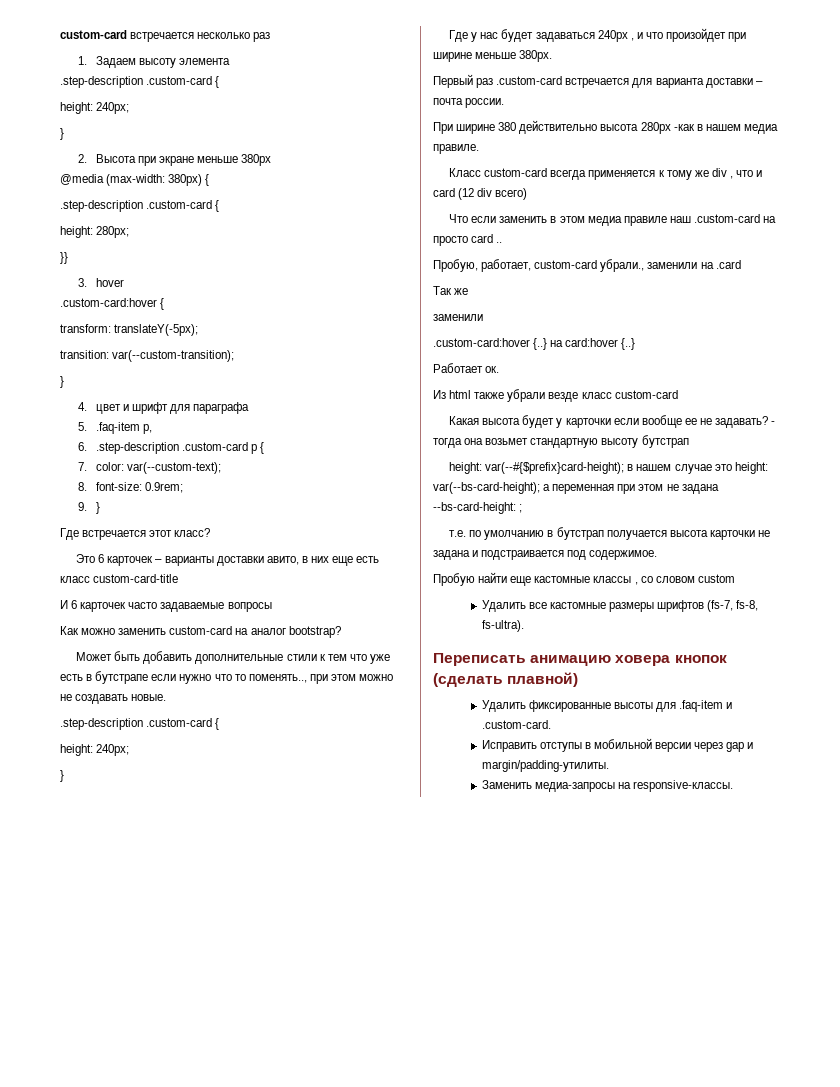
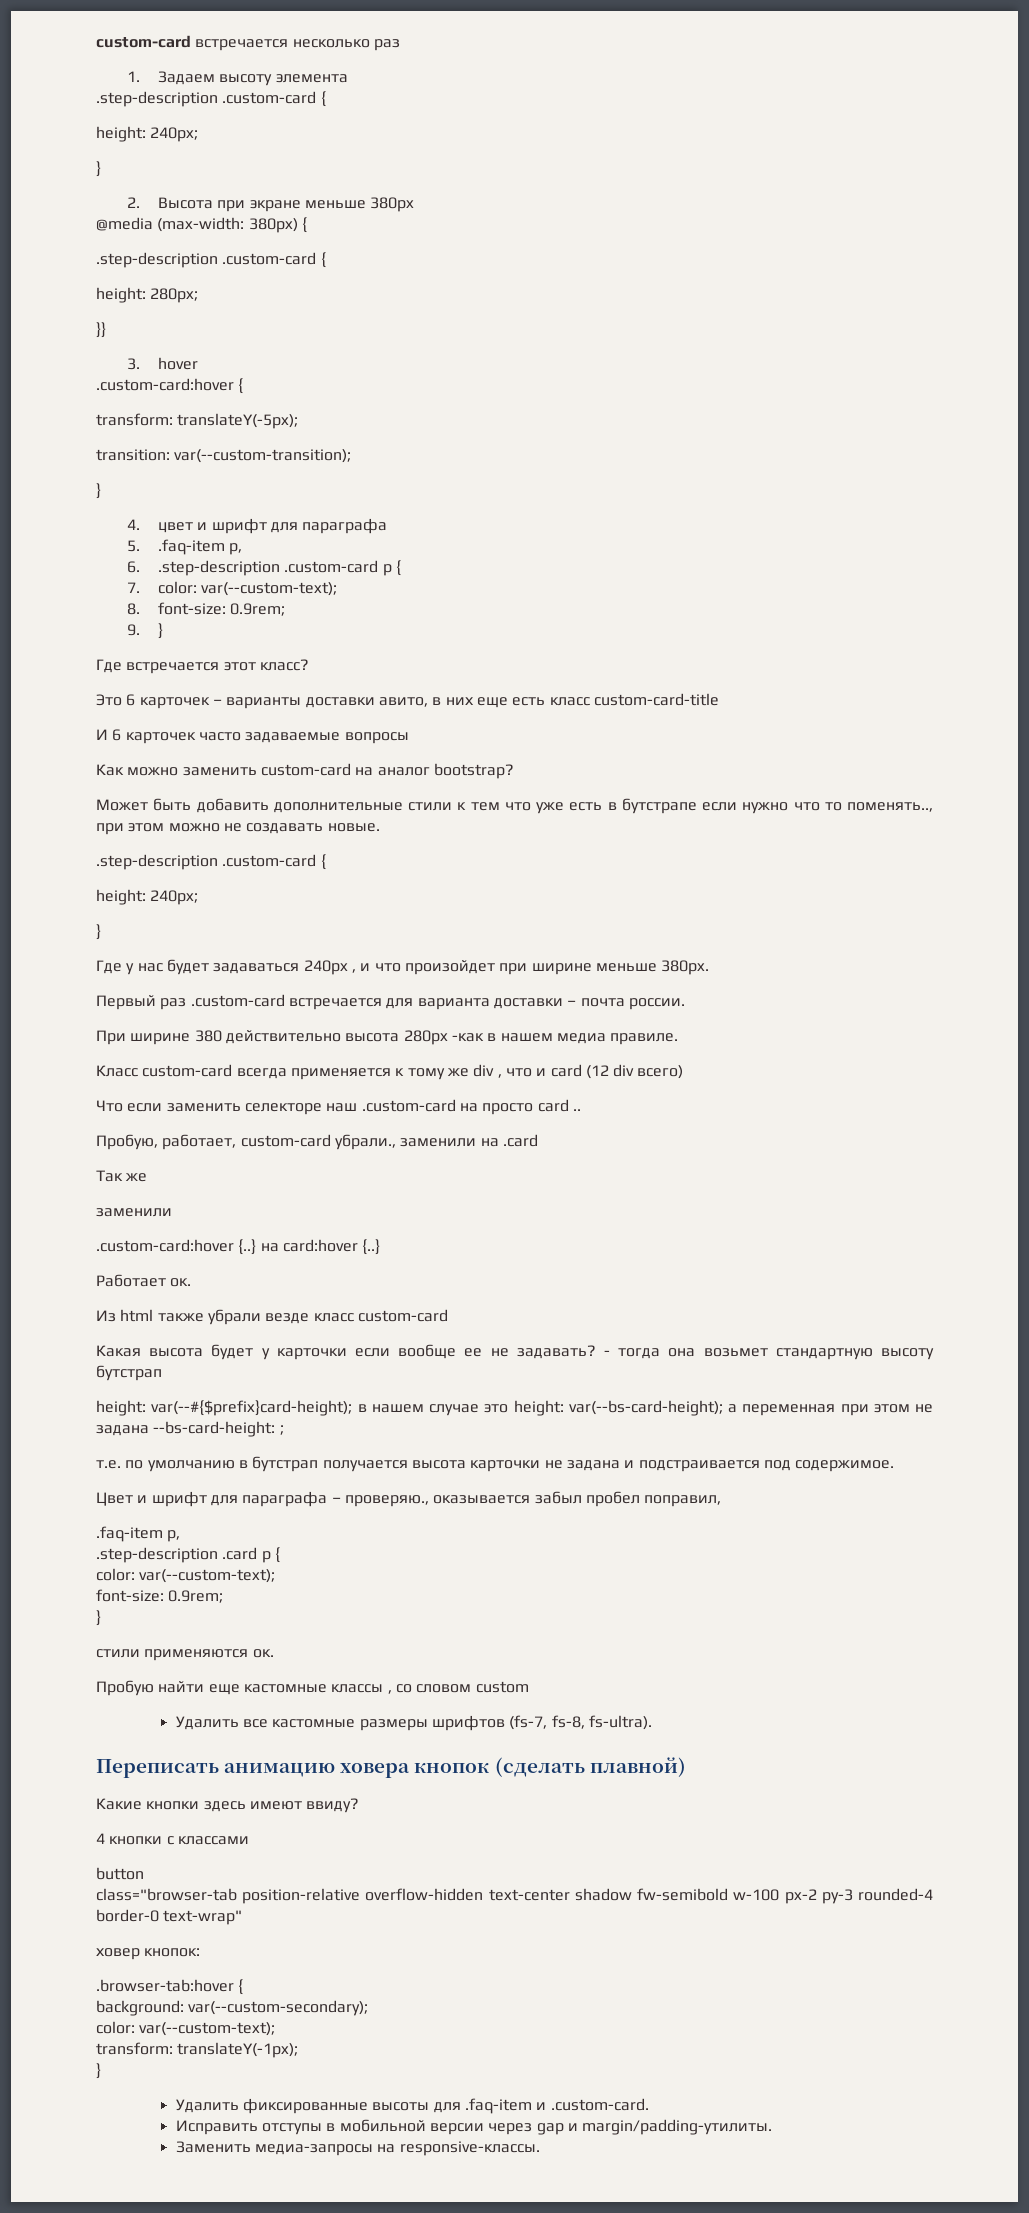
- Что если заменить в этом медиa правиле наш .custom-card на просто card ..
+ Что если заменить селекторе наш .custom-card на просто card ..
+ Цвет и шрифт для параграфа – проверяю., оказывается забыл пробел поправил,
+ .faq-item p,
+ .step-description .card p {
+ color: var(--custom-text);
+ font-size: 0.9rem;
+ }
+ стили применяются ок.
+ Какие кнопки здесь имеют ввиду?
+ 4 кнопки с классами
+ button
+ class="browser-tab position-relative overflow-hidden text-center shadow fw-semibold w-100 px-2 py-3 rounded-4 border-0 text-wrap"
+ ховер кнопок:
+ .browser-tab:hover {
+ background: var(--custom-secondary);
+ color: var(--custom-text);
+ transform: translateY(-1px);
+ }

